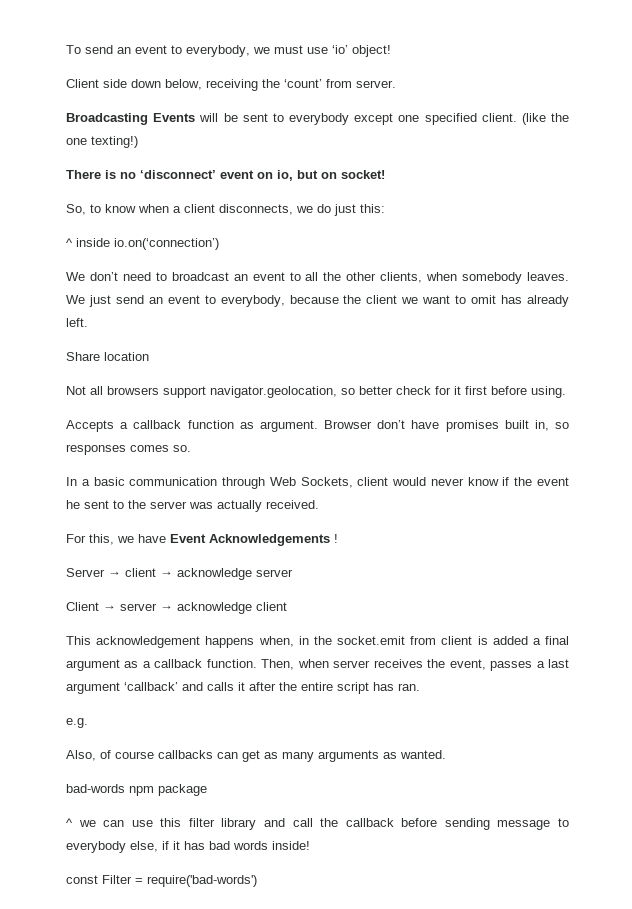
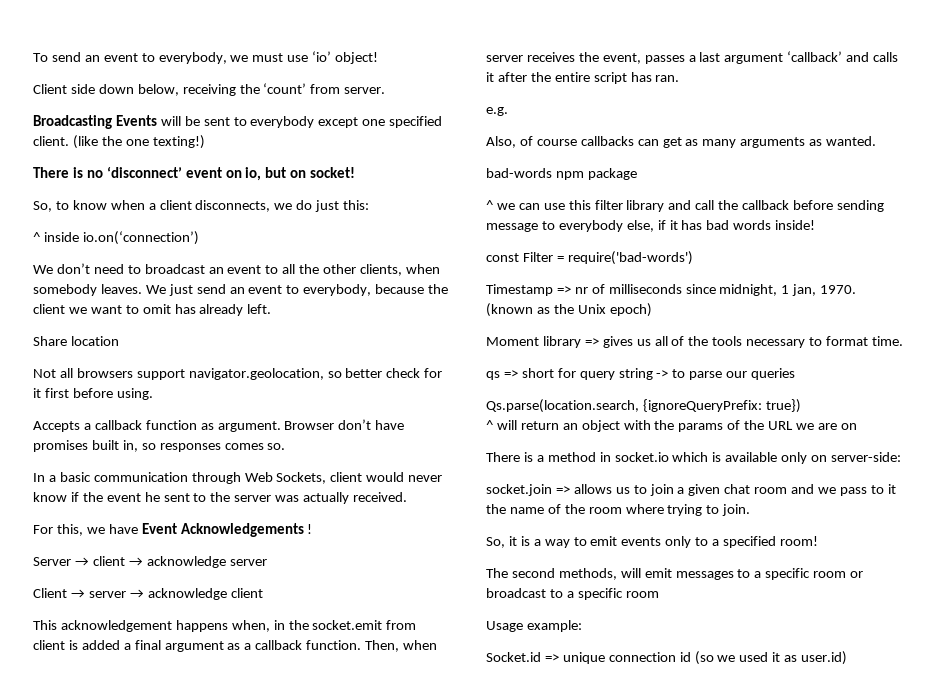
+ Timestamp => nr of milliseconds since midnight, 1 jan, 1970. (known as the Unix epoch)
+ Moment library => gives us all of the tools necessary to format time.
+ qs => short for query string -> to parse our queries
+ Qs.parse(location.search, {ignoreQueryPrefix: true})
+ ^ will return an object with the params of the URL we are on
+ There is a method in socket.io which is available only on server-side:
+ socket.join => allows us to join a given chat room and we pass to it the name of the room where trying to join.
+ So, it is a way to emit events only to a specified room!
+ The second methods, will emit messages to a specific room or broadcast to a specific room
+ Usage example:
+ Socket.id => unique connection id (so we used it as user.id)

